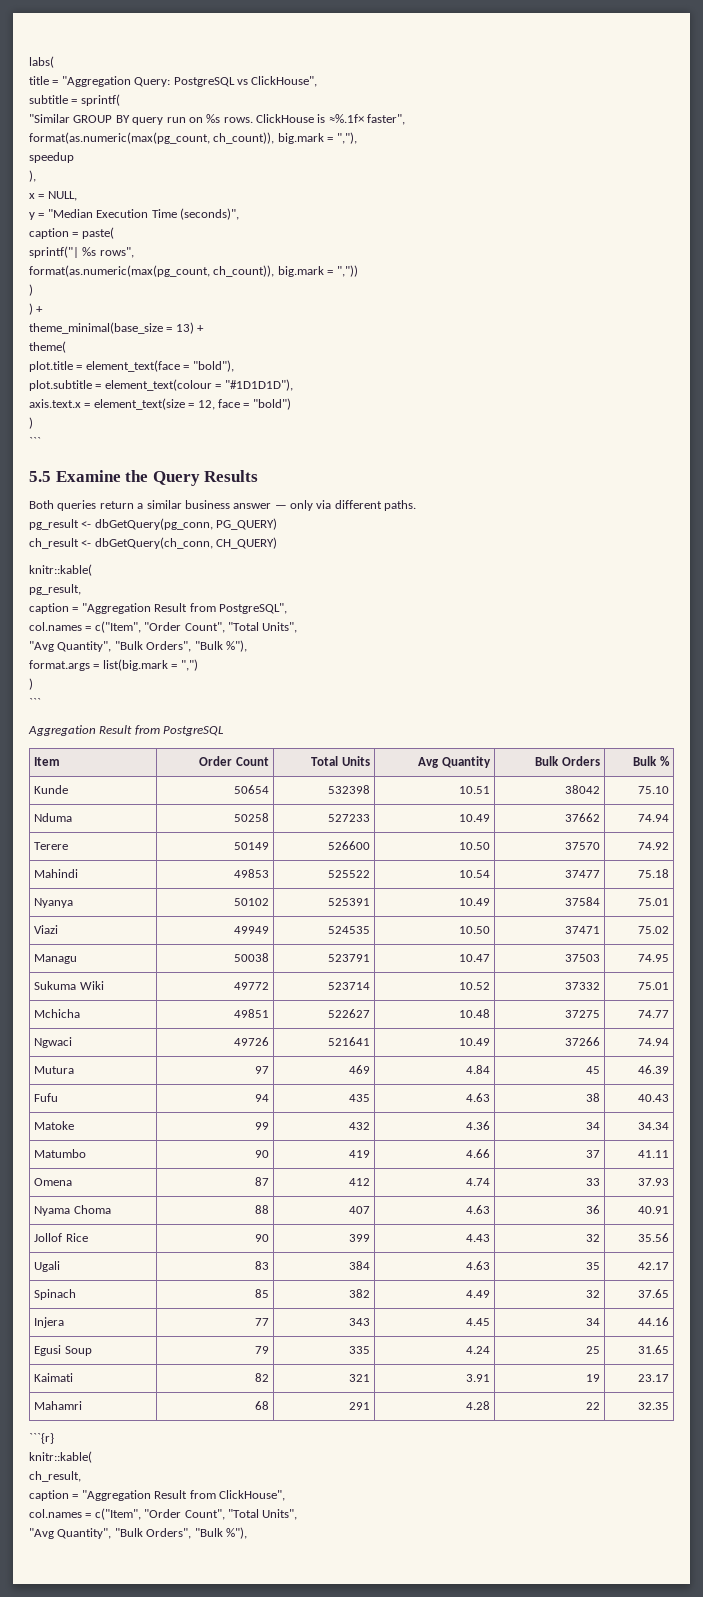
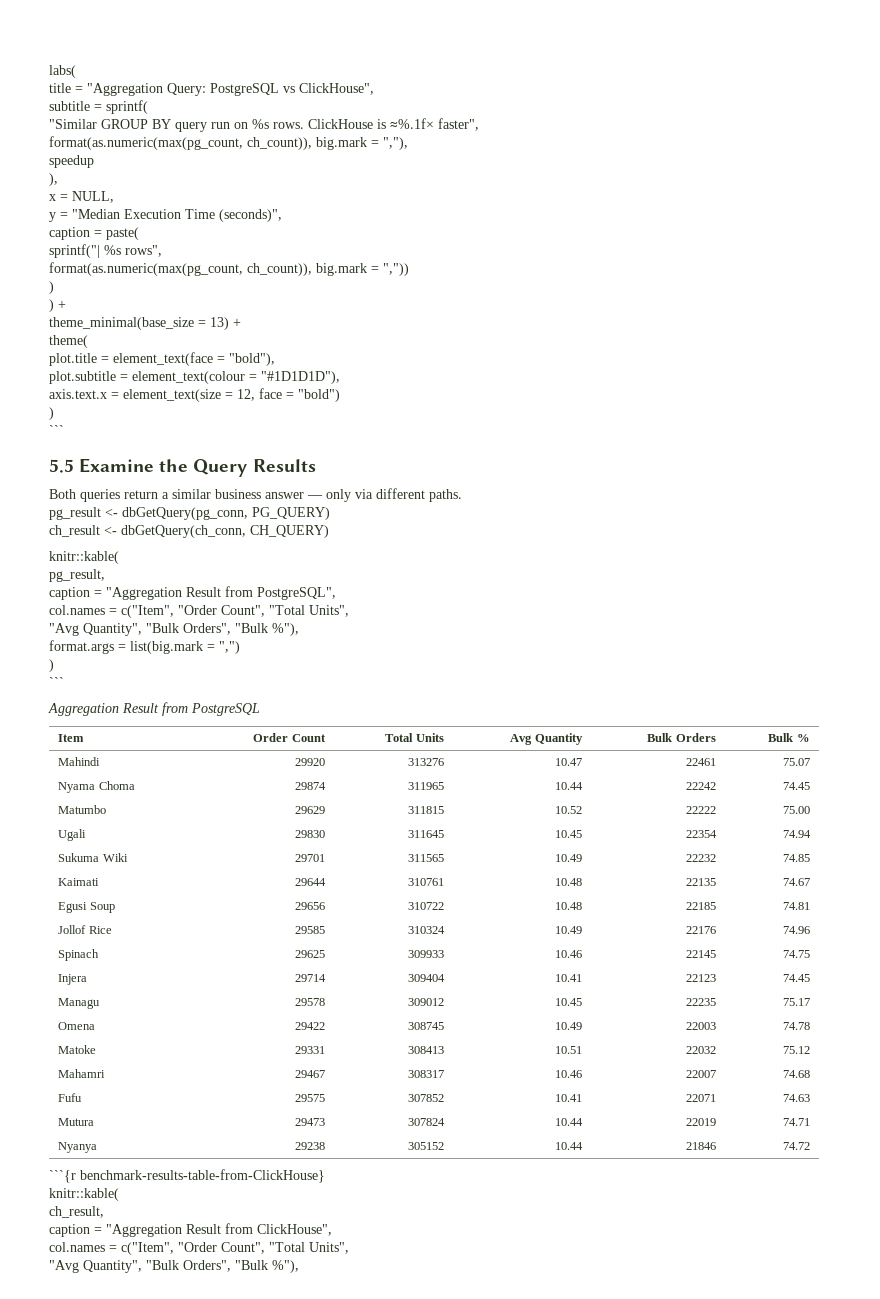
- Kunde | 50654 | 532398 | 10.51 | 38042 | 75.10
- Nduma | 50258 | 527233 | 10.49 | 37662 | 74.94
- Terere | 50149 | 526600 | 10.50 | 37570 | 74.92
- Mahindi | 49853 | 525522 | 10.54 | 37477 | 75.18
- Nyanya | 50102 | 525391 | 10.49 | 37584 | 75.01
- Viazi | 49949 | 524535 | 10.50 | 37471 | 75.02
- Managu | 50038 | 523791 | 10.47 | 37503 | 74.95
- Sukuma Wiki | 49772 | 523714 | 10.52 | 37332 | 75.01
- Mchicha | 49851 | 522627 | 10.48 | 37275 | 74.77
- Ngwaci | 49726 | 521641 | 10.49 | 37266 | 74.94
- Mutura | 97 | 469 | 4.84 | 45 | 46.39
- Fufu | 94 | 435 | 4.63 | 38 | 40.43
- Matoke | 99 | 432 | 4.36 | 34 | 34.34
- Matumbo | 90 | 419 | 4.66 | 37 | 41.11
- Omena | 87 | 412 | 4.74 | 33 | 37.93
- Nyama Choma | 88 | 407 | 4.63 | 36 | 40.91
- Jollof Rice | 90 | 399 | 4.43 | 32 | 35.56
- Ugali | 83 | 384 | 4.63 | 35 | 42.17
- Spinach | 85 | 382 | 4.49 | 32 | 37.65
- Injera | 77 | 343 | 4.45 | 34 | 44.16
- Egusi Soup | 79 | 335 | 4.24 | 25 | 31.65
- Kaimati | 82 | 321 | 3.91 | 19 | 23.17
- Mahamri | 68 | 291 | 4.28 | 22 | 32.35
- ```{r}
+ Mahindi | 29920 | 313276 | 10.47 | 22461 | 75.07
+ Nyama Choma | 29874 | 311965 | 10.44 | 22242 | 74.45
+ Matumbo | 29629 | 311815 | 10.52 | 22222 | 75.00
+ Ugali | 29830 | 311645 | 10.45 | 22354 | 74.94
+ Sukuma Wiki | 29701 | 311565 | 10.49 | 22232 | 74.85
+ Kaimati | 29644 | 310761 | 10.48 | 22135 | 74.67
+ Egusi Soup | 29656 | 310722 | 10.48 | 22185 | 74.81
+ Jollof Rice | 29585 | 310324 | 10.49 | 22176 | 74.96
+ Spinach | 29625 | 309933 | 10.46 | 22145 | 74.75
+ Injera | 29714 | 309404 | 10.41 | 22123 | 74.45
+ Managu | 29578 | 309012 | 10.45 | 22235 | 75.17
+ Omena | 29422 | 308745 | 10.49 | 22003 | 74.78
+ Matoke | 29331 | 308413 | 10.51 | 22032 | 75.12
+ Mahamri | 29467 | 308317 | 10.46 | 22007 | 74.68
+ Fufu | 29575 | 307852 | 10.41 | 22071 | 74.63
+ Mutura | 29473 | 307824 | 10.44 | 22019 | 74.71
+ Nyanya | 29238 | 305152 | 10.44 | 21846 | 74.72
+ ```{r benchmark-results-table-from-ClickHouse}

